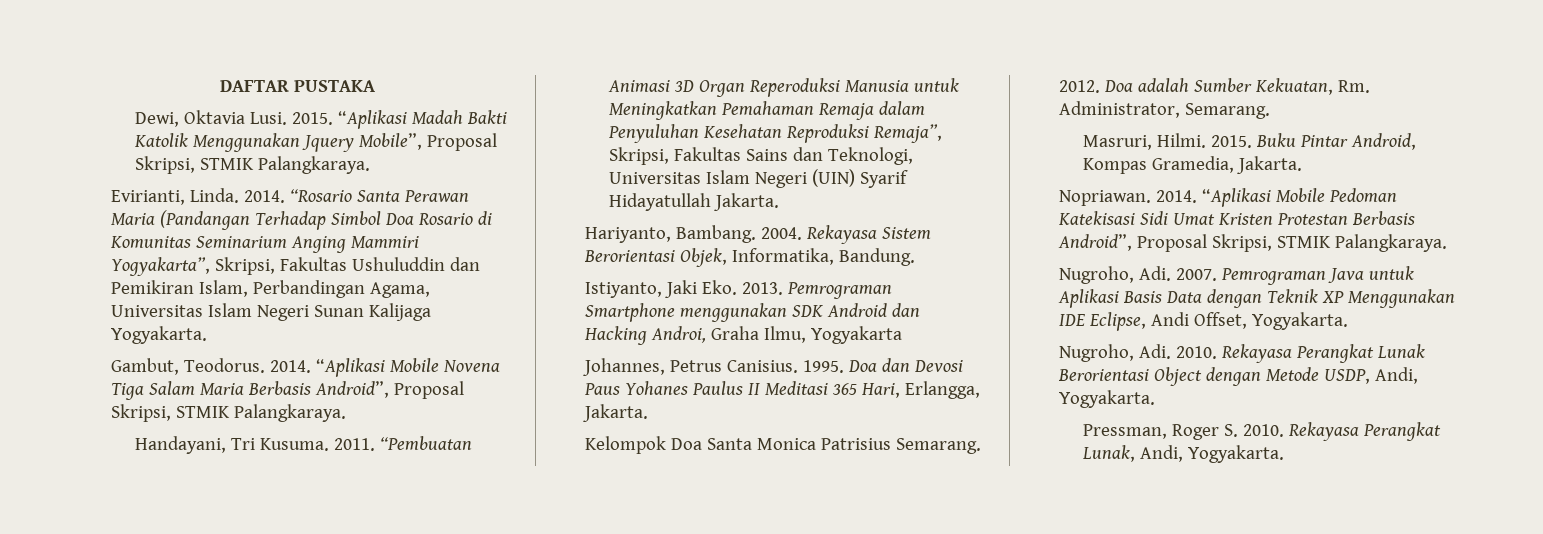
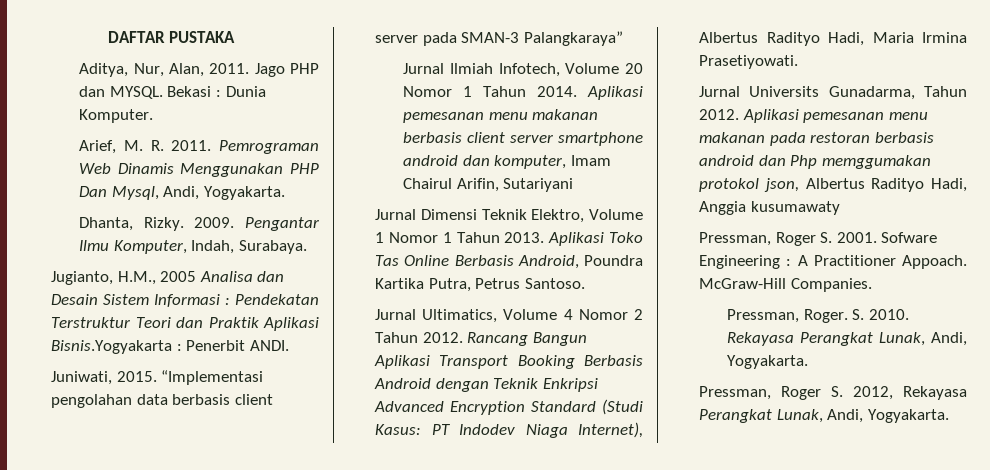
- Dewi, Oktavia Lusi. 2015. “Aplikasi Madah Bakti Katolik Menggunakan Jquery Mobile”, Proposal Skripsi, STMIK Palangkaraya.
- Evirianti, Linda. 2014. “Rosario Santa Perawan Maria (Pandangan Terhadap Simbol Doa Rosario di Komunitas Seminarium Anging Mammiri Yogyakarta”, Skripsi, Fakultas Ushuluddin dan Pemikiran Islam, Perbandingan Agama, Universitas Islam Negeri Sunan Kalijaga Yogyakarta.
- Gambut, Teodorus. 2014. “Aplikasi Mobile Novena Tiga Salam Maria Berbasis Android”, Proposal Skripsi, STMIK Palangkaraya.
- Handayani, Tri Kusuma. 2011. “Pembuatan Animasi 3D Organ Reperoduksi Manusia untuk Meningkatkan Pemahaman Remaja dalam Penyuluhan Kesehatan Reproduksi Remaja”, Skripsi, Fakultas Sains dan Teknologi, Universitas Islam Negeri (UIN) Syarif Hidayatullah Jakarta.
- Hariyanto, Bambang. 2004. Rekayasa Sistem Berorientasi Objek, Informatika, Bandung.
- Istiyanto, Jaki Eko. 2013. Pemrograman Smartphone menggunakan SDK Android dan Hacking Androi, Graha Ilmu, Yogyakarta
- Johannes, Petrus Canisius. 1995. Doa dan Devosi Paus Yohanes Paulus II Meditasi 365 Hari, Erlangga, Jakarta.
- Kelompok Doa Santa Monica Patrisius Semarang. 2012. Doa adalah Sumber Kekuatan, Rm. Administrator, Semarang.
- Masruri, Hilmi. 2015. Buku Pintar Android, Kompas Gramedia, Jakarta.
- Nopriawan. 2014. “Aplikasi Mobile Pedoman Katekisasi Sidi Umat Kristen Protestan Berbasis Android”, Proposal Skripsi, STMIK Palangkaraya.
- Nugroho, Adi. 2007. Pemrograman Java untuk Aplikasi Basis Data dengan Teknik XP Menggunakan IDE Eclipse, Andi Offset, Yogyakarta.
- Nugroho, Adi. 2010. Rekayasa Perangkat Lunak Berorientasi Object dengan Metode USDP, Andi, Yogyakarta.
- Pressman, Roger S. 2010.
+ Aditya, Nur, Alan, 2011. Jago PHP dan MYSQL. Bekasi : Dunia Komputer.
+ Arief, M. R. 2011. Pemrograman Web Dinamis Menggunakan PHP Dan Mysql, Andi, Yogyakarta.
+ Dhanta, Rizky. 2009. Pengantar Ilmu Komputer, Indah, Surabaya.
+ Jugianto, H.M., 2005 Analisa dan Desain Sistem Informasi : Pendekatan Terstruktur Teori dan Praktik Aplikasi Bisnis.Yogyakarta : Penerbit ANDI.
+ Juniwati, 2015. “Implementasi pengolahan data berbasis client server pada SMAN-3 Palangkaraya”
+ Jurnal Ilmiah Infotech, Volume 20 Nomor 1 Tahun 2014. Aplikasi pemesanan menu makanan berbasis client server smartphone android dan komputer, Imam Chairul Arifin, Sutariyani
+ Jurnal Dimensi Teknik Elektro, Volume 1 Nomor 1 Tahun 2013. Aplikasi Toko Tas Online Berbasis Android, Poundra Kartika Putra, Petrus Santoso.
+ Jurnal Ultimatics, Volume 4 Nomor 2 Tahun 2012. Rancang Bangun Aplikasi Transport Booking Berbasis Android dengan Teknik Enkripsi Advanced Encryption Standard (Studi Kasus: PT Indodev Niaga Internet), Albertus Radityo Hadi, Maria Irmina Prasetiyowati.
+ Jurnal Universits Gunadarma, Tahun 2012. Aplikasi pemesanan menu makanan pada restoran berbasis android dan Php memggumakan protokol json, Albertus Radityo Hadi, Anggia kusumawaty
+ Pressman, Roger S. 2001. Sofware Engineering : A Practitioner Appoach. McGraw-Hill Companies.
+ Pressman, Roger. S. 2010.
+ Pressman, Roger S. 2012, Rekayasa Perangkat Lunak, Andi, Yogyakarta.

